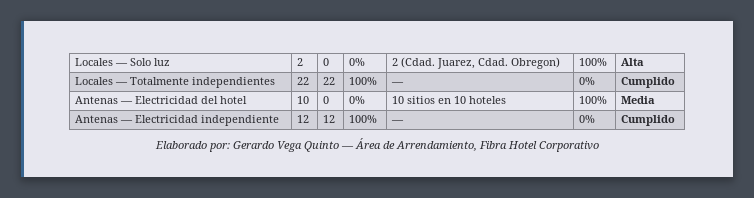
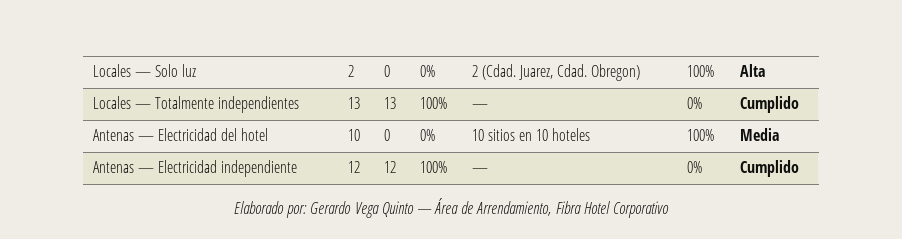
- Locales — Totalmente independientes | 22 | 22 | 100% | — | 0% | Cumplido
+ Locales — Totalmente independientes | 13 | 13 | 100% | — | 0% | Cumplido

